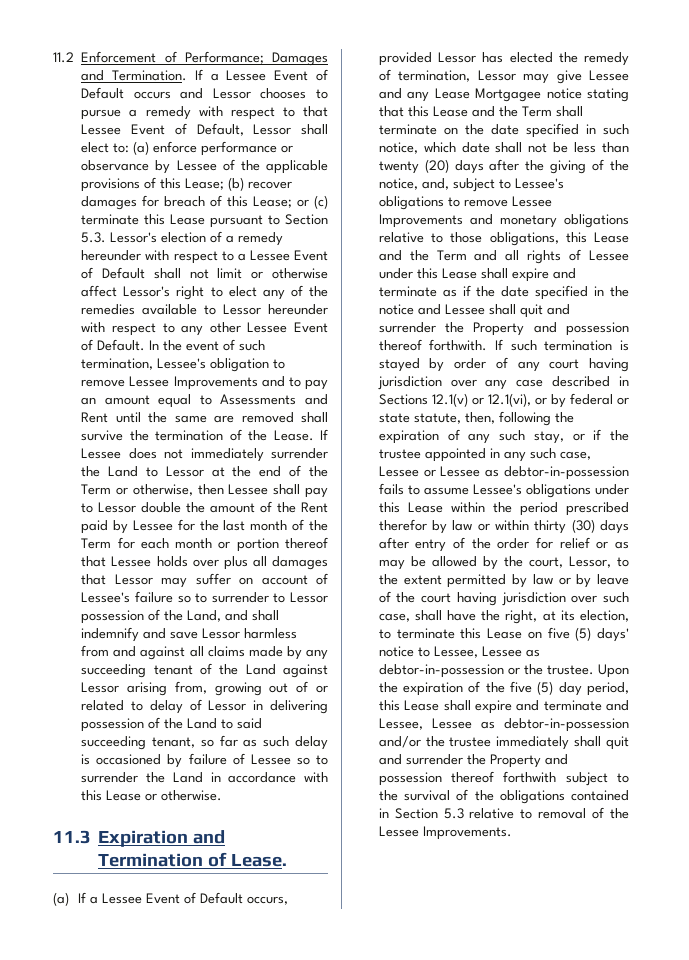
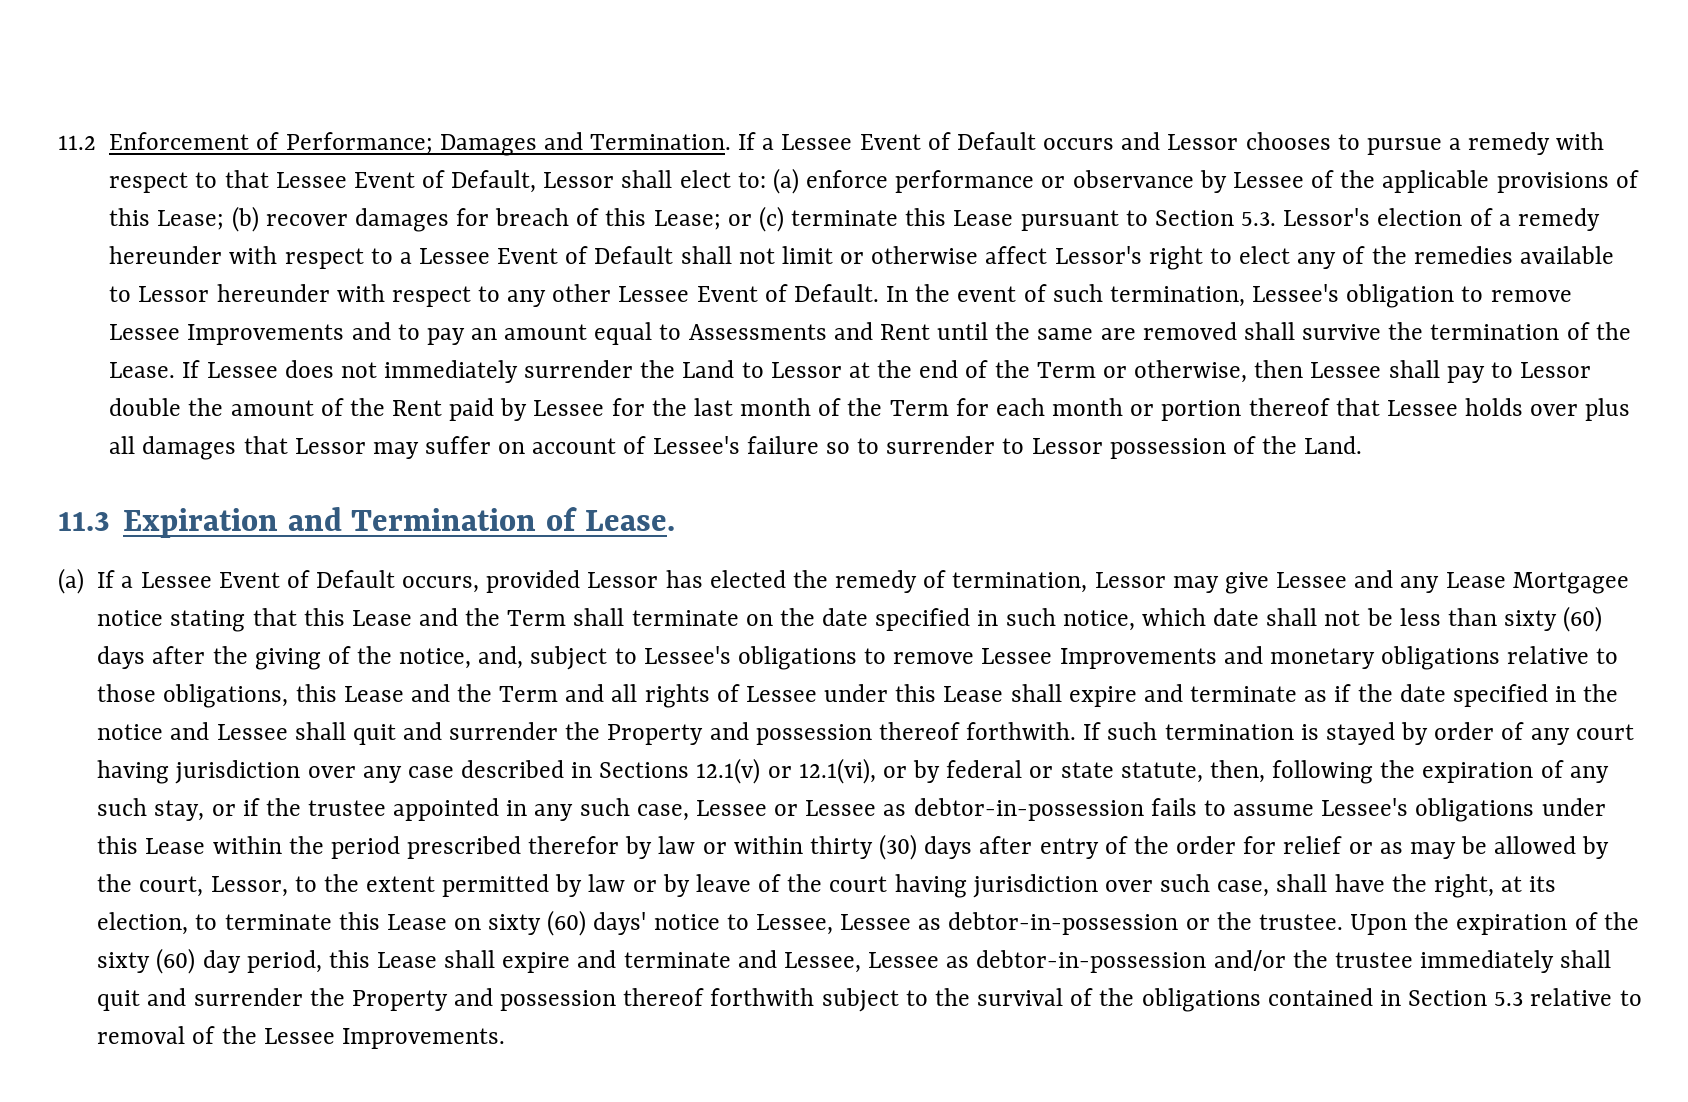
- If Lessee does not immediately surrender the Land to Lessor at the end of the Term or otherwise, then Lessee shall pay to Lessor double the amount of the Rent paid by Lessee for the last month of the Term for each month or portion thereof that Lessee holds over plus all damages that Lessor may suffer on account of Lessee's failure so to surrender to Lessor possession of the Land, and shall indemnify and save Lessor harmless from and against all claims made by any succeeding tenant of the Land against Lessor arising from, growing out of or related to delay of Lessor in delivering possession of the Land to said succeeding tenant, so far as such delay is occasioned by failure of Lessee so to surrender the Land in accordance with this Lease or otherwise.
+ If Lessee does not immediately surrender the Land to Lessor at the end of the Term or otherwise, then Lessee shall pay to Lessor double the amount of the Rent paid by Lessee for the last month of the Term for each month or portion thereof that Lessee holds over plus all damages that Lessor may suffer on account of Lessee's failure so to surrender to Lessor possession of the Land.
- (a) If a Lessee Event of Default occurs, provided Lessor has elected the remedy of termination, Lessor may give Lessee and any Lease Mortgagee notice stating that this Lease and the Term shall terminate on the date specified in such notice, which date shall not be less than twenty (20) days after the giving of the notice, and, subject to Lessee's obligations to remove Lessee Improvements and monetary obligations relative to those obligations, this Lease and the Term and all rights of Lessee under this Lease shall expire and terminate as if the date specified in the notice and Lessee shall quit and surrender the Property and possession thereof forthwith.
+ (a) If a Lessee Event of Default occurs, provided Lessor has elected the remedy of termination, Lessor may give Lessee and any Lease Mortgagee notice stating that this Lease and the Term shall terminate on the date specified in such notice, which date shall not be less than sixty (60) days after the giving of the notice, and, subject to Lessee's obligations to remove Lessee Improvements and monetary obligations relative to those obligations, this Lease and the Term and all rights of Lessee under this Lease shall expire and terminate as if the date specified in the notice and Lessee shall quit and surrender the Property and possession thereof forthwith.
- If such termination is stayed by order of any court having jurisdiction over any case described in Sections 12.1(v) or 12.1(vi), or by federal or state statute, then, following the expiration of any such stay, or if the trustee appointed in any such case, Lessee or Lessee as debtor-in-possession fails to assume Lessee's obligations under this Lease within the period prescribed therefor by law or within thirty (30) days after entry of the order for relief or as may be allowed by the court, Lessor, to the extent permitted by law or by leave of the court having jurisdiction over such case, shall have the right, at its election, to terminate this Lease on five (5) days' notice to Lessee, Lessee as debtor-in-possession or the trustee.
+ If such termination is stayed by order of any court having jurisdiction over any case described in Sections 12.1(v) or 12.1(vi), or by federal or state statute, then, following the expiration of any such stay, or if the trustee appointed in any such case, Lessee or Lessee as debtor-in-possession fails to assume Lessee's obligations under this Lease within the period prescribed therefor by law or within thirty (30) days after entry of the order for relief or as may be allowed by the court, Lessor, to the extent permitted by law or by leave of the court having jurisdiction over such case, shall have the right, at its election, to terminate this Lease on sixty (60) days' notice to Lessee, Lessee as debtor-in-possession or the trustee.
- Upon the expiration of the five (5) day period, this Lease shall expire and terminate and Lessee, Lessee as debtor-in-possession and/or the trustee immediately shall quit and surrender the Property and possession thereof forthwith subject to the survival of the obligations contained in Section 5.3 relative to removal of the Lessee Improvements.
+ Upon the expiration of the sixty (60) day period, this Lease shall expire and terminate and Lessee, Lessee as debtor-in-possession and/or the trustee immediately shall quit and surrender the Property and possession thereof forthwith subject to the survival of the obligations contained in Section 5.3 relative to removal of the Lessee Improvements.

